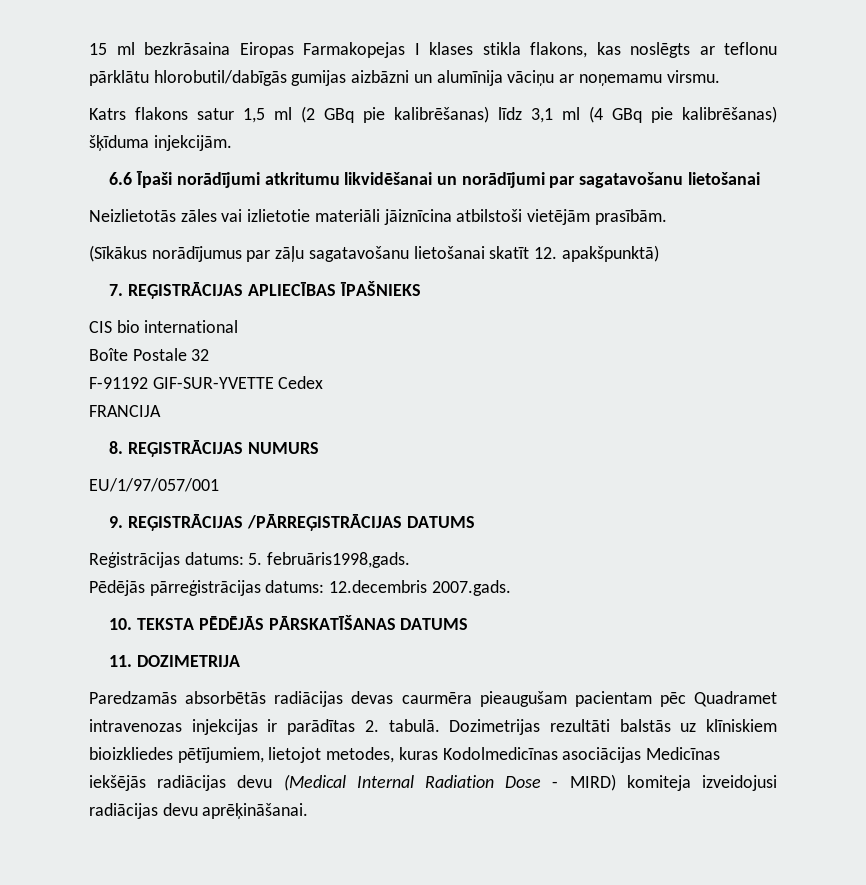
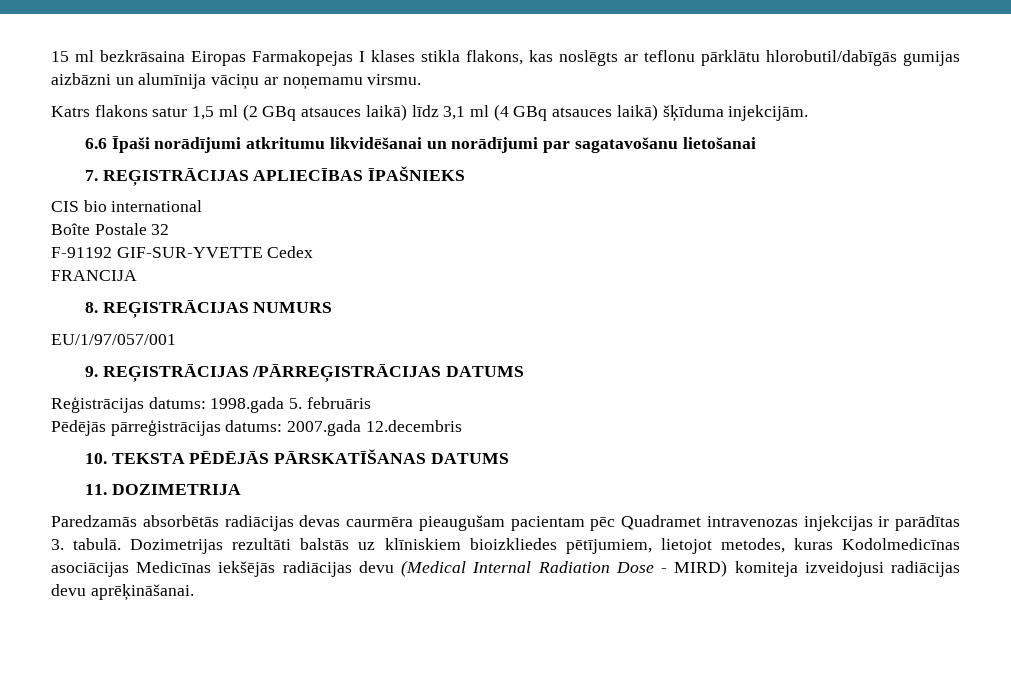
- Katrs flakons satur 1,5 ml (2 GBq pie kalibrēšanas) līdz 3,1 ml (4 GBq pie kalibrēšanas) šķīduma injekcijām.
+ Katrs flakons satur 1,5 ml (2 GBq atsauces laikā) līdz 3,1 ml (4 GBq atsauces laikā) šķīduma injekcijām.
- Neizlietotās zāles vai izlietotie materiāli jāiznīcina atbilstoši vietējām prasībām.
- (Sīkākus norādījumus par zāļu sagatavošanu lietošanai skatīt 12. apakšpunktā)
- Reģistrācijas datums: 5. februāris1998,gads.
+ Reģistrācijas datums: 1998.gada 5. februāris
- Pēdējās pārreģistrācijas datums: 12.decembris 2007.gads.
+ Pēdējās pārreģistrācijas datums: 2007.gada 12.decembris
- Paredzamās absorbētās radiācijas devas caurmēra pieaugušam pacientam pēc Quadramet intravenozas injekcijas ir parādītas 2. tabulā.
+ Paredzamās absorbētās radiācijas devas caurmēra pieaugušam pacientam pēc Quadramet intravenozas injekcijas ir parādītas 3. tabulā.

